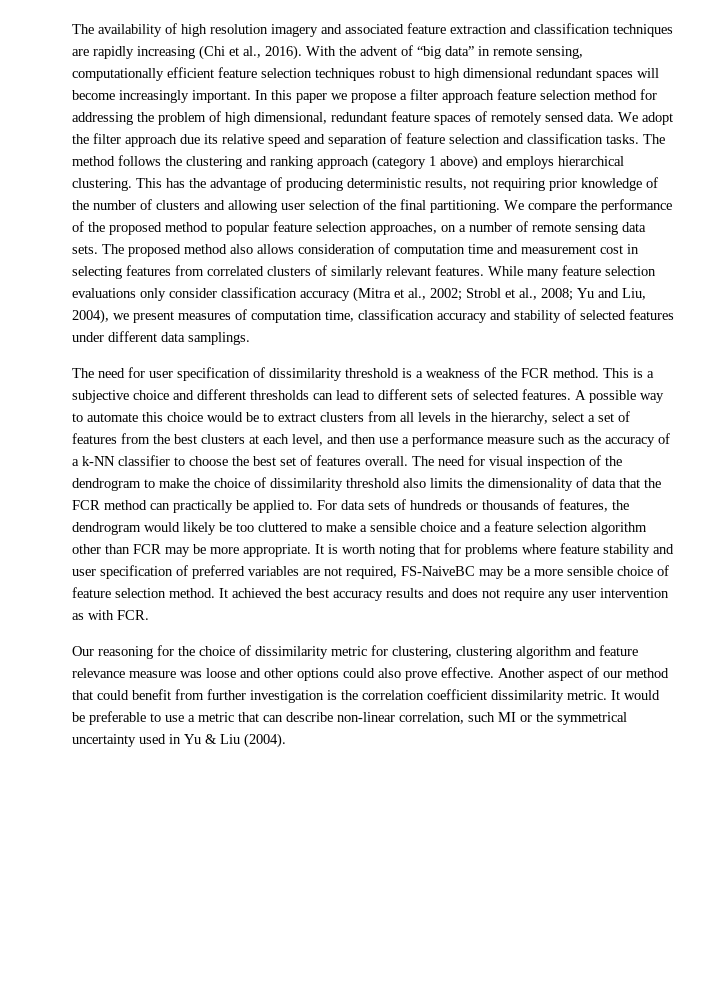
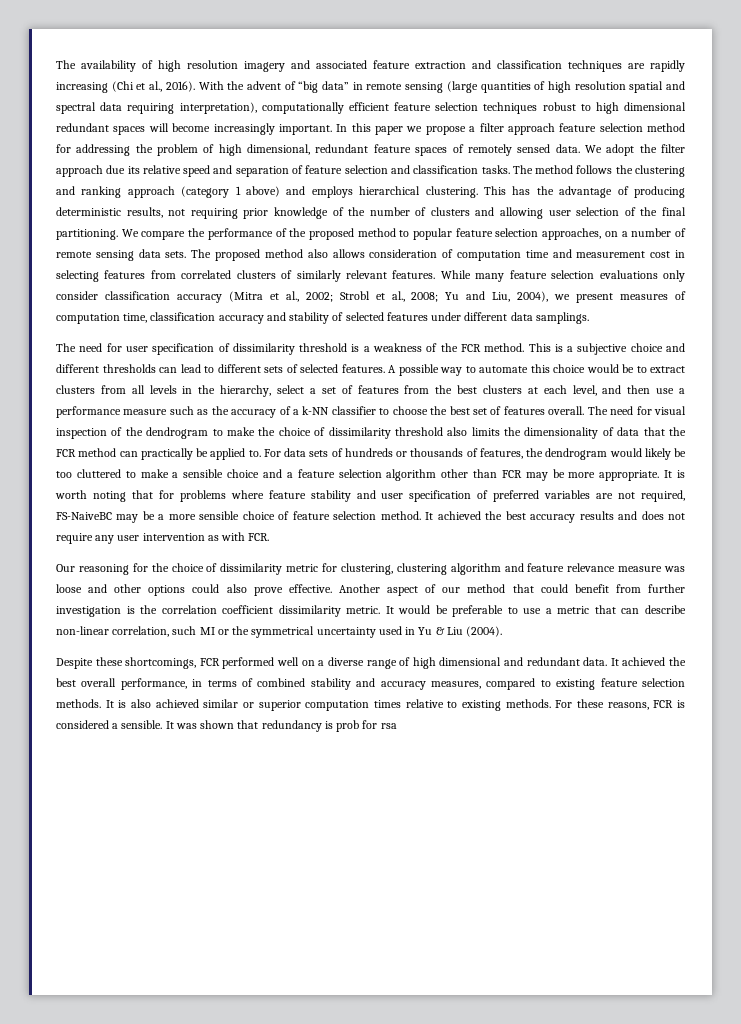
- With the advent of “big data” in remote sensing, computationally efficient feature selection techniques robust to high dimensional redundant spaces will become increasingly important.
+ With the advent of “big data” in remote sensing (large quantities of high resolution spatial and spectral data requiring interpretation), computationally efficient feature selection techniques robust to high dimensional redundant spaces will become increasingly important.
+ Despite these shortcomings, FCR performed well on a diverse range of high dimensional and redundant data. It achieved the best overall performance, in terms of combined stability and accuracy measures, compared to existing feature selection methods. It is also achieved similar or superior computation times relative to existing methods. For these reasons, FCR is considered a sensible. It was shown that redundancy is prob for rsa

